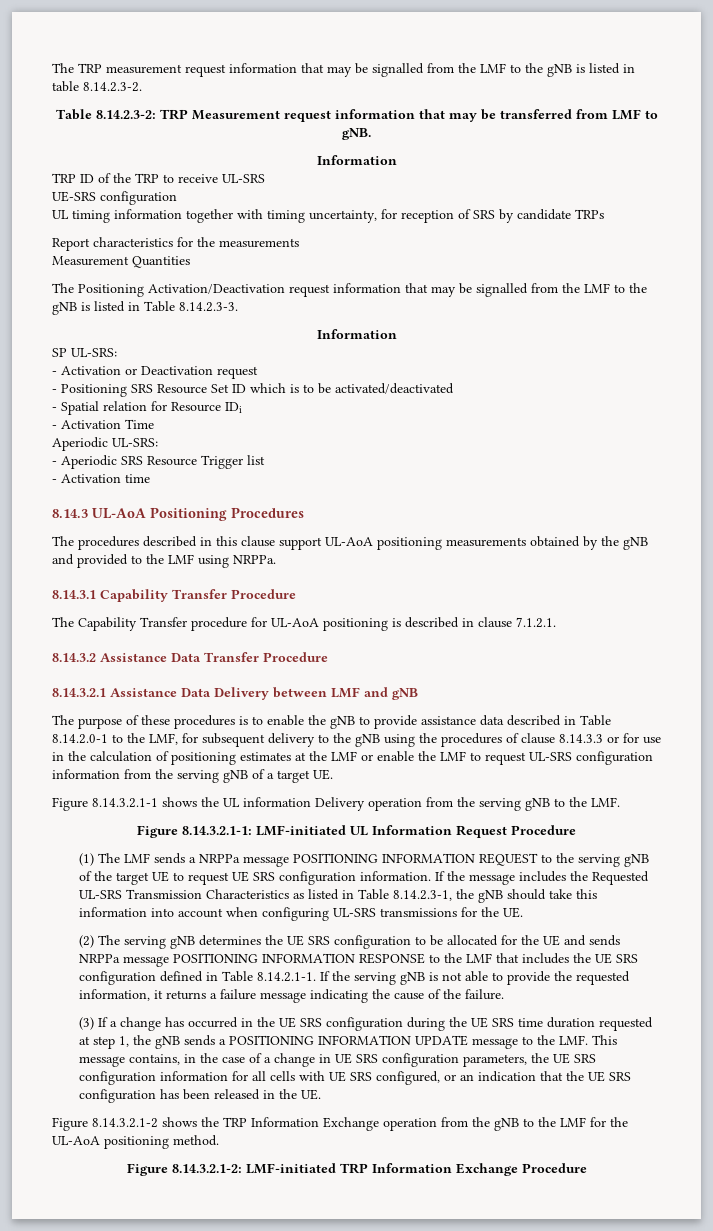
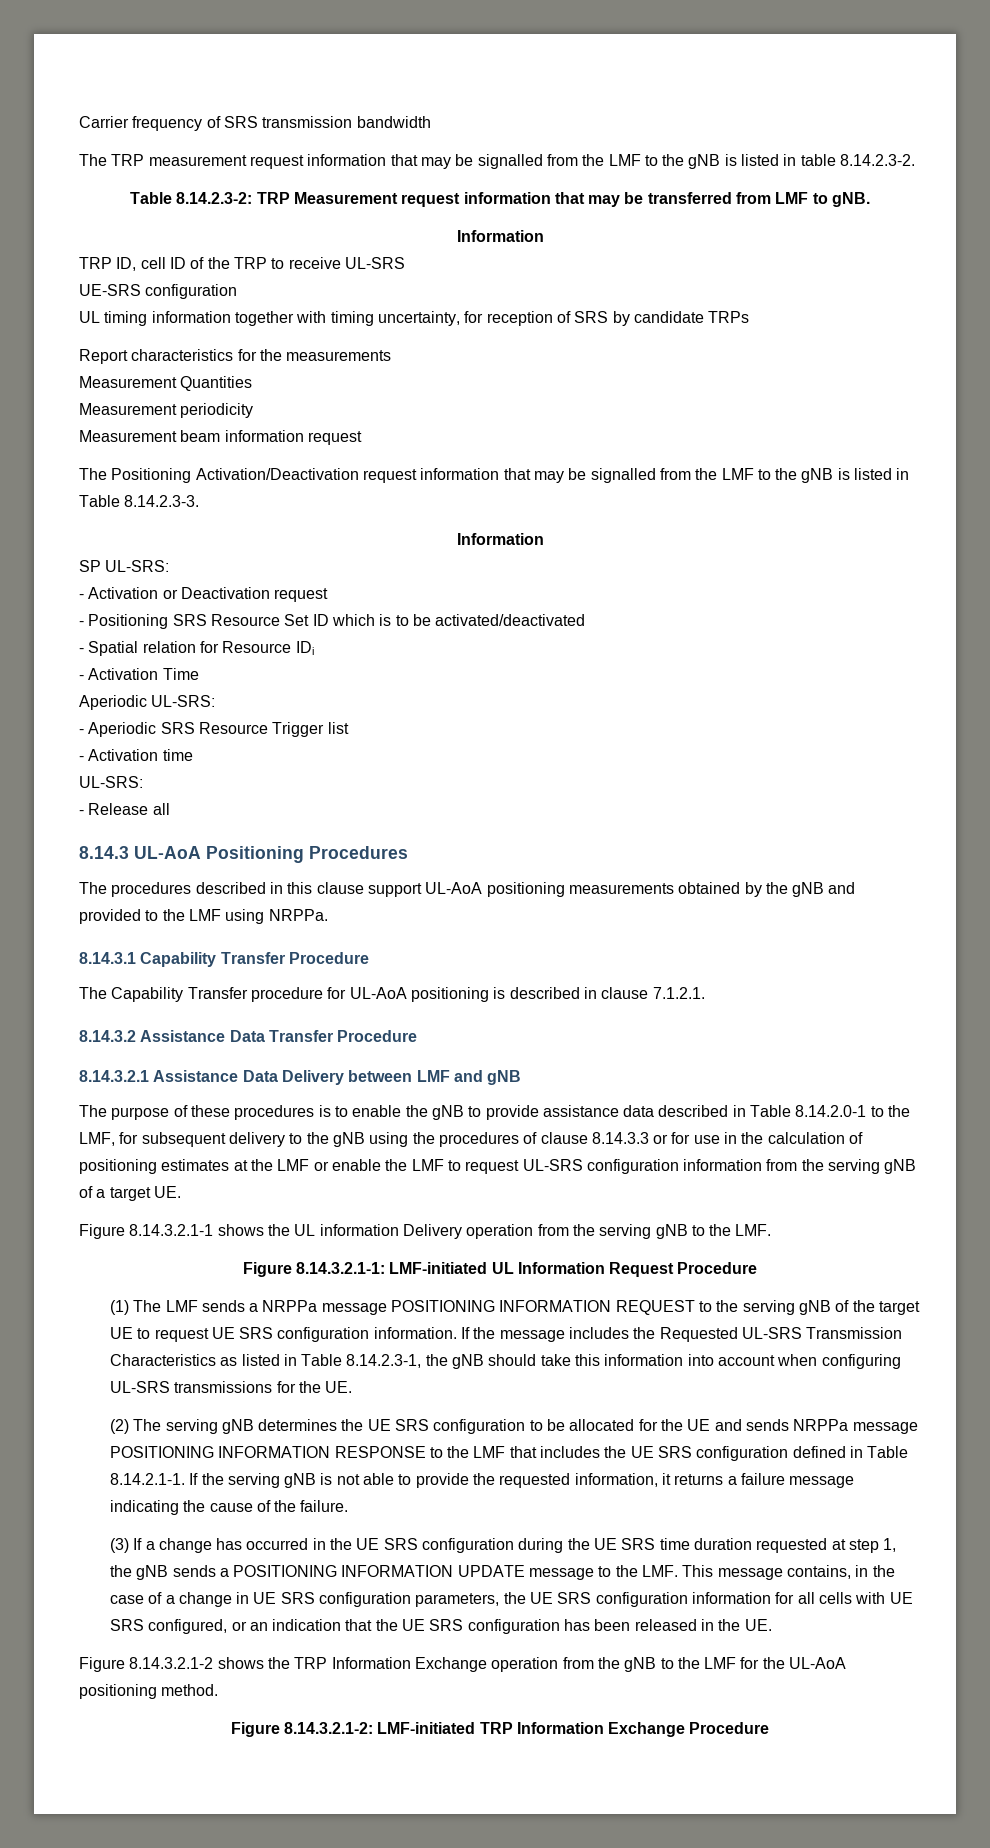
+ Carrier frequency of SRS transmission bandwidth
- TRP ID of the TRP to receive UL-SRS
+ TRP ID, cell ID of the TRP to receive UL-SRS
+ Measurement periodicity
+ Measurement beam information request
  - Activation time
+ UL-SRS:
+ - Release all

